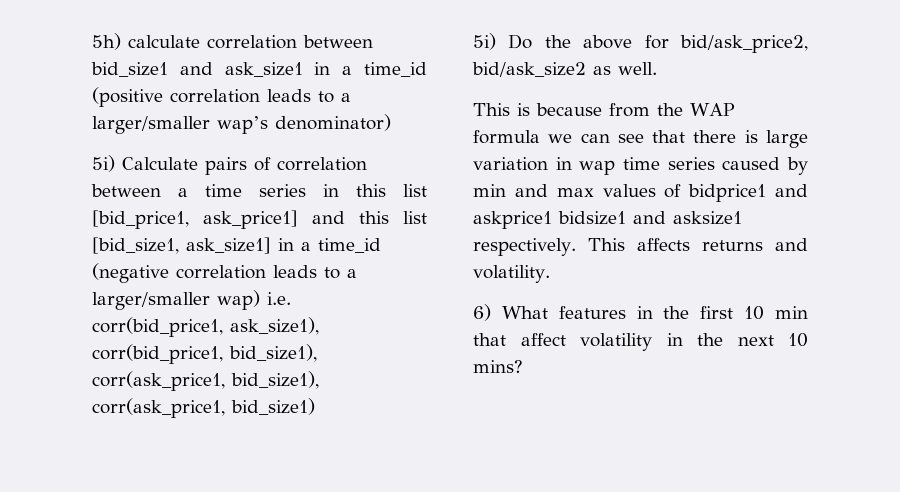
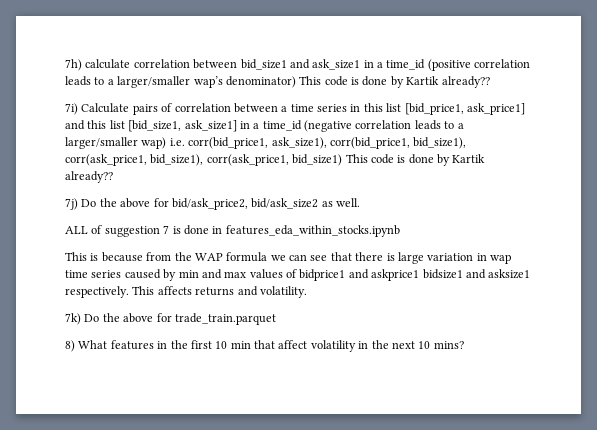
- 5h) calculate correlation between bid_size1 and ask_size1 in a time_id (positive correlation leads to a larger/smaller wap’s denominator)
- 5i) Calculate pairs of correlation between a time series in this list [bid_price1, ask_price1] and this list [bid_size1, ask_size1] in a time_id (negative correlation leads to a larger/smaller wap) i.e. corr(bid_price1, ask_size1), corr(bid_price1, bid_size1), corr(ask_price1, bid_size1), corr(ask_price1, bid_size1)
- 5i) Do the above for bid/ask_price2, bid/ask_size2 as well.
+ 7h) calculate correlation between bid_size1 and ask_size1 in a time_id (positive correlation leads to a larger/smaller wap’s denominator) This code is done by Kartik already??
+ 7i) Calculate pairs of correlation between a time series in this list [bid_price1, ask_price1] and this list [bid_size1, ask_size1] in a time_id (negative correlation leads to a larger/smaller wap) i.e. corr(bid_price1, ask_size1), corr(bid_price1, bid_size1), corr(ask_price1, bid_size1), corr(ask_price1, bid_size1) This code is done by Kartik already??
+ 7j) Do the above for bid/ask_price2, bid/ask_size2 as well.
+ ALL of suggestion 7 is done in features_eda_within_stocks.ipynb
- 6) What features in the first 10 min that affect volatility in the next 10 mins?
+ 7k) Do the above for trade_train.parquet
+ 8) What features in the first 10 min that affect volatility in the next 10 mins?

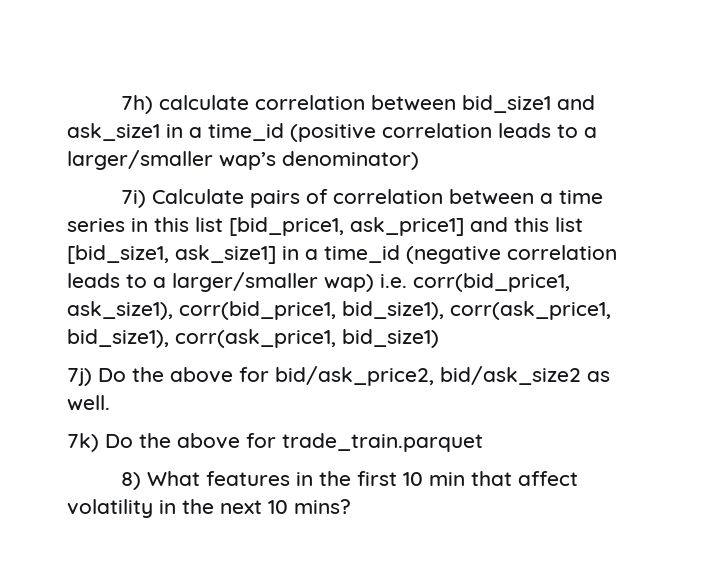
- 7h) calculate correlation between bid_size1 and ask_size1 in a time_id (positive correlation leads to a larger/smaller wap’s denominator) This code is done by Kartik already??
+ 7h) calculate correlation between bid_size1 and ask_size1 in a time_id (positive correlation leads to a larger/smaller wap’s denominator)
- 7i) Calculate pairs of correlation between a time series in this list [bid_price1, ask_price1] and this list [bid_size1, ask_size1] in a time_id (negative correlation leads to a larger/smaller wap) i.e. corr(bid_price1, ask_size1), corr(bid_price1, bid_size1), corr(ask_price1, bid_size1), corr(ask_price1, bid_size1) This code is done by Kartik already??
+ 7i) Calculate pairs of correlation between a time series in this list [bid_price1, ask_price1] and this list [bid_size1, ask_size1] in a time_id (negative correlation leads to a larger/smaller wap) i.e. corr(bid_price1, ask_size1), corr(bid_price1, bid_size1), corr(ask_price1, bid_size1), corr(ask_price1, bid_size1)
- ALL of suggestion 7 is done in features_eda_within_stocks.ipynb
- This is because from the WAP formula we can see that there is large variation in wap time series caused by min and max values of bidprice1 and askprice1 bidsize1 and asksize1 respectively. This affects returns and volatility.

